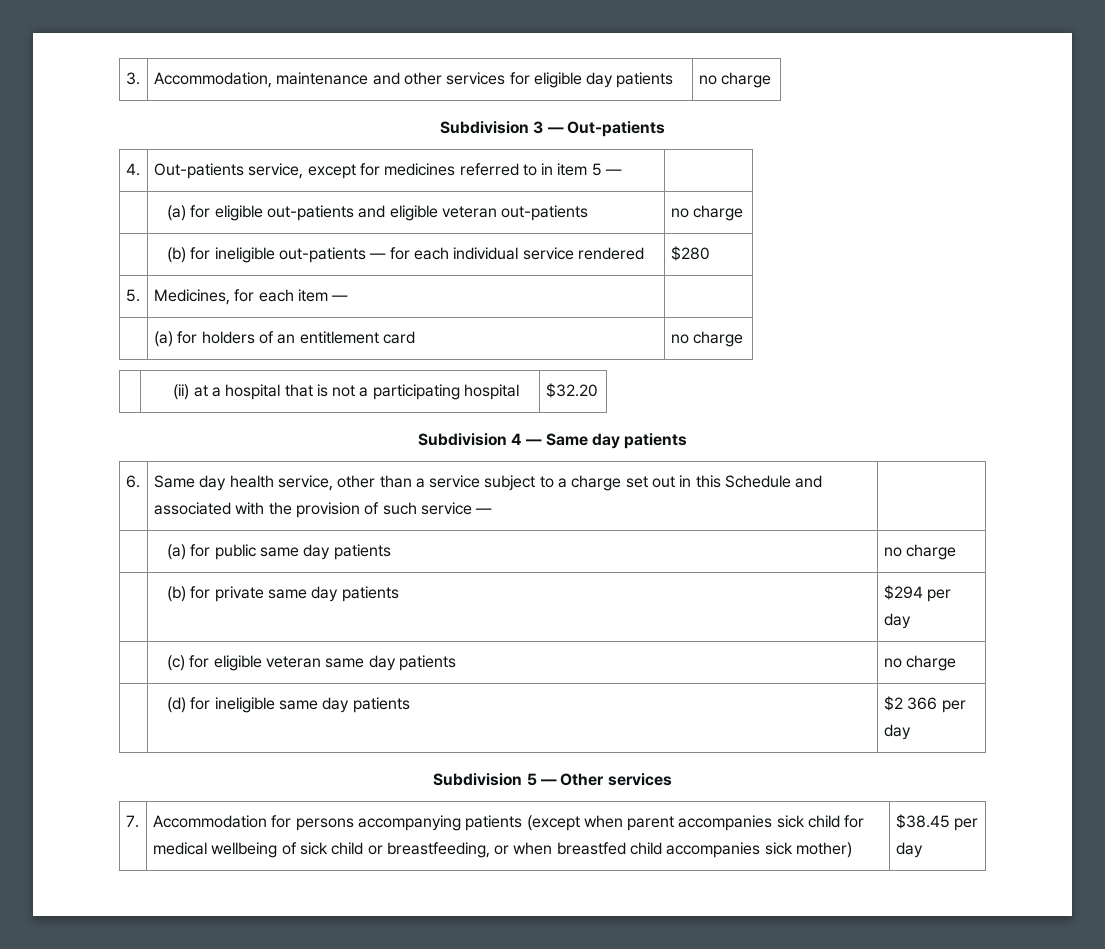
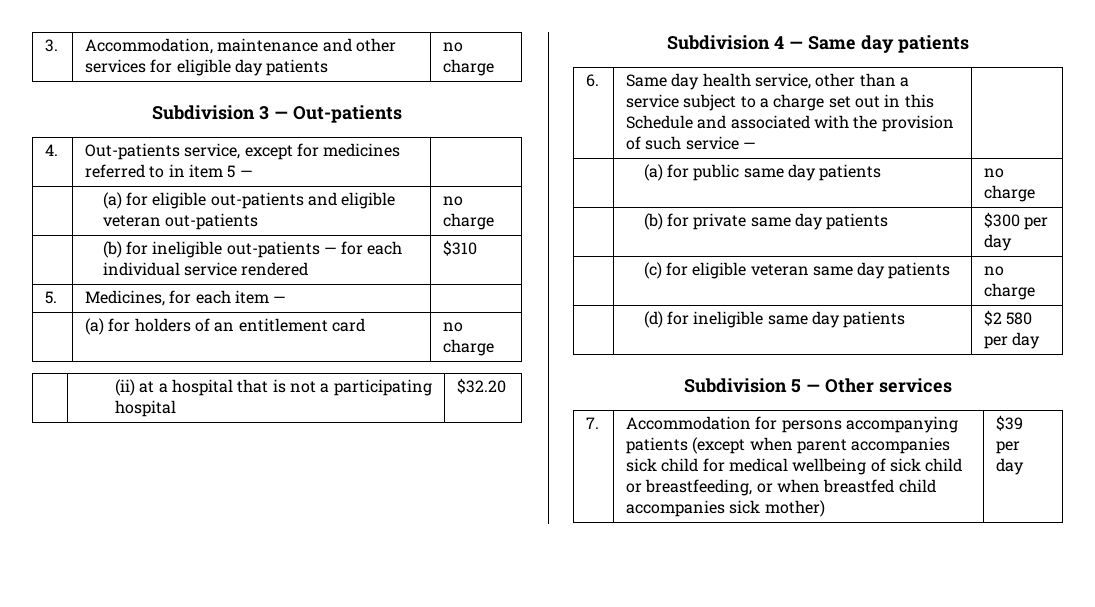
- | (b) for ineligible out-patients — for each individual service rendered | $280
+ | (b) for ineligible out-patients — for each individual service rendered | $310
- | (b) for private same day patients | $294 per day
+ | (b) for private same day patients | $300 per day
- | (d) for ineligible same day patients | $2 366 per day
+ | (d) for ineligible same day patients | $2 580 per day
- 7. | Accommodation for persons accompanying patients (except when parent accompanies sick child for medical wellbeing of sick child or breastfeeding, or when breastfed child accompanies sick mother) | $38.45 per day
+ 7. | Accommodation for persons accompanying patients (except when parent accompanies sick child for medical wellbeing of sick child or breastfeeding, or when breastfed child accompanies sick mother) | $39 per day

